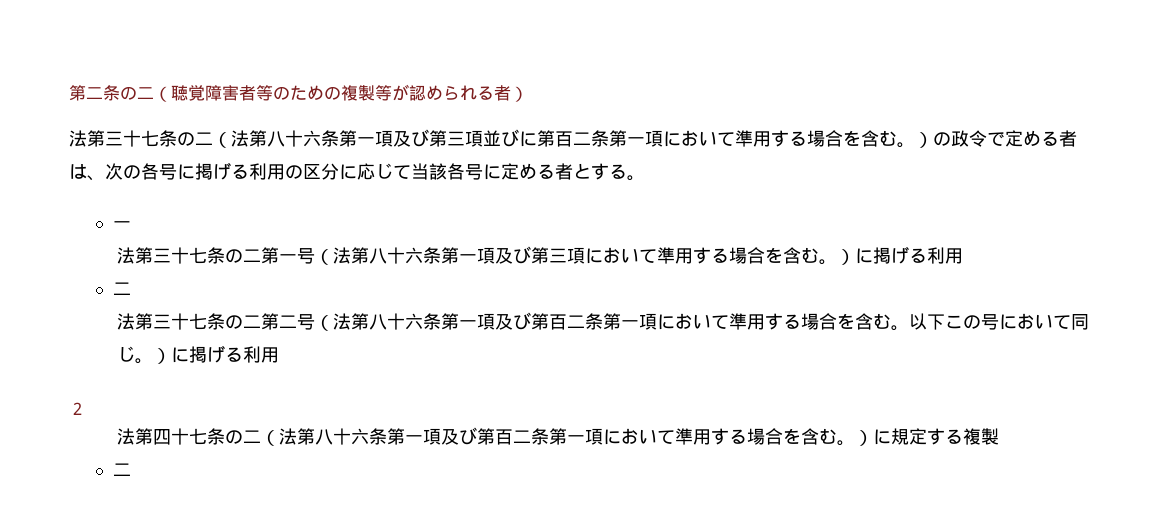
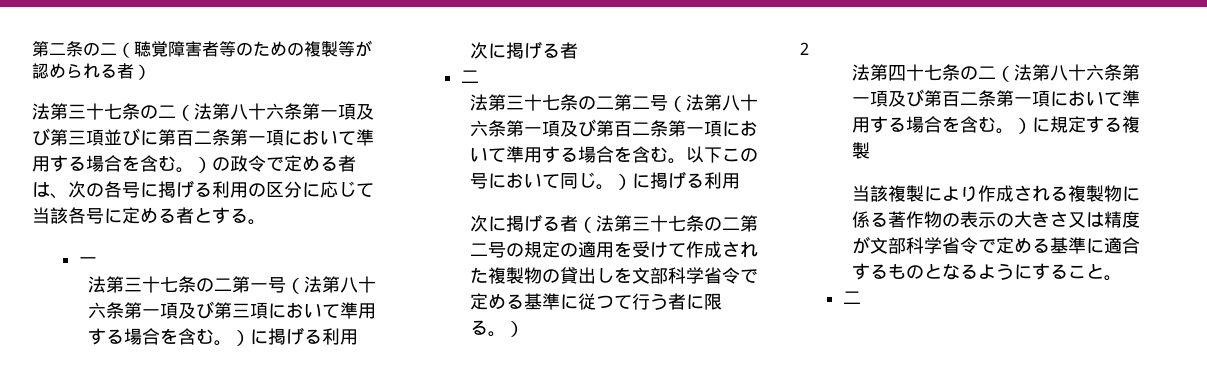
  法第三十七条の二第一号（法第八十六条第一項及び第三項において準用する場合を含む。）に掲げる利用
+ 次に掲げる者
+ 次に掲げる者（法第三十七条の二第二号の規定の適用を受けて作成された複製物の貸出しを文部科学省令で定める基準に従つて行う者に限る。）
+ 当該複製により作成される複製物に係る著作物の表示の大きさ又は精度が文部科学省令で定める基準に適合するものとなるようにすること。

